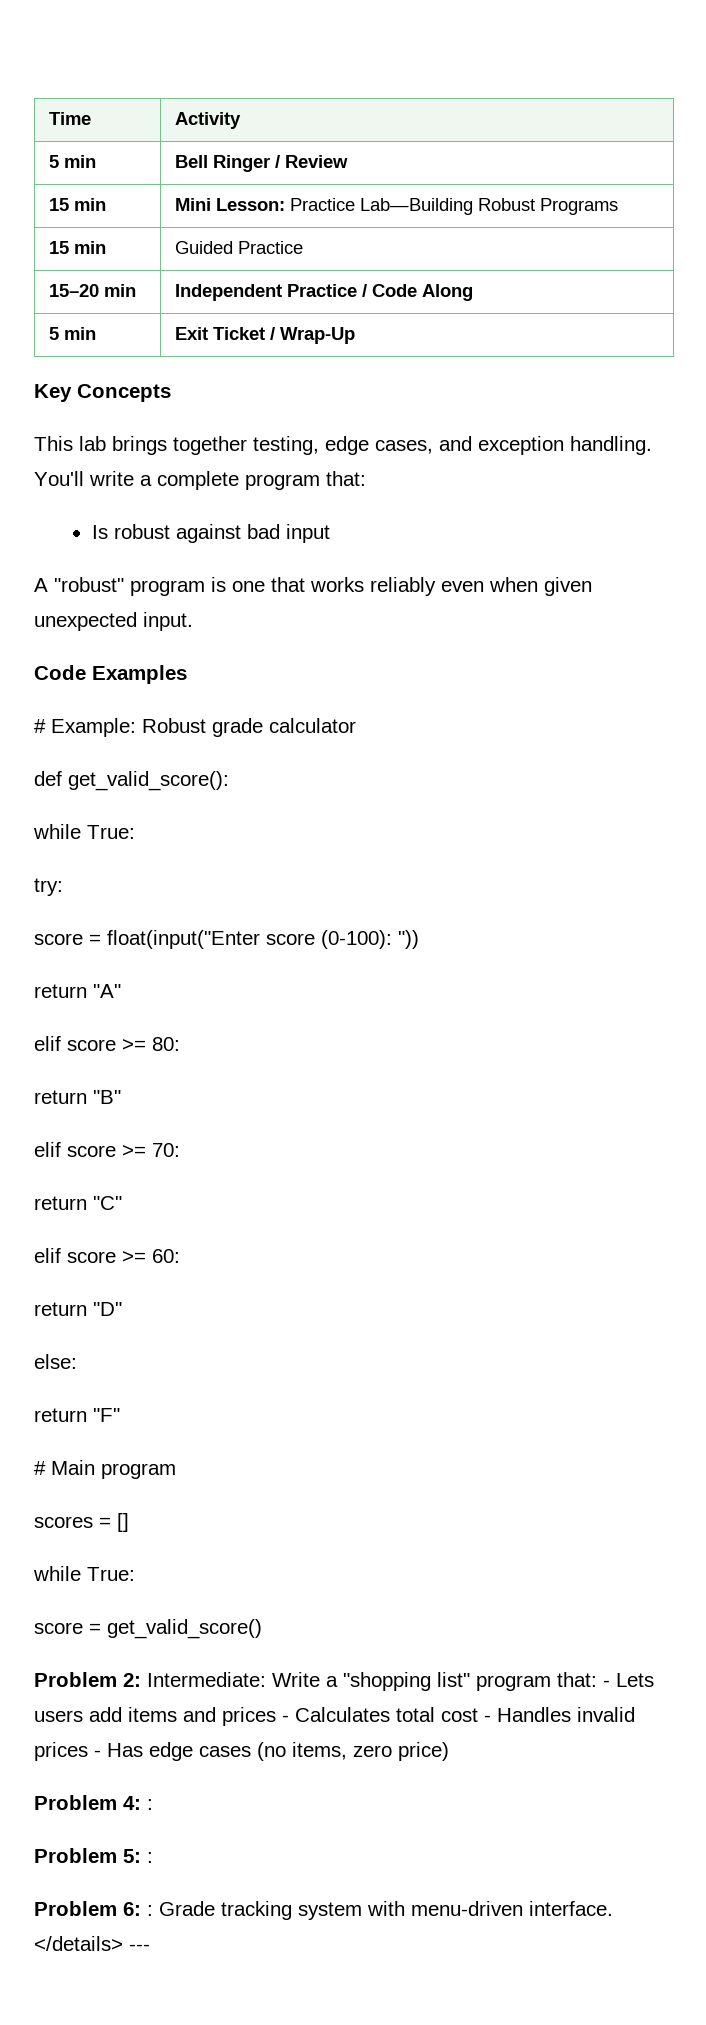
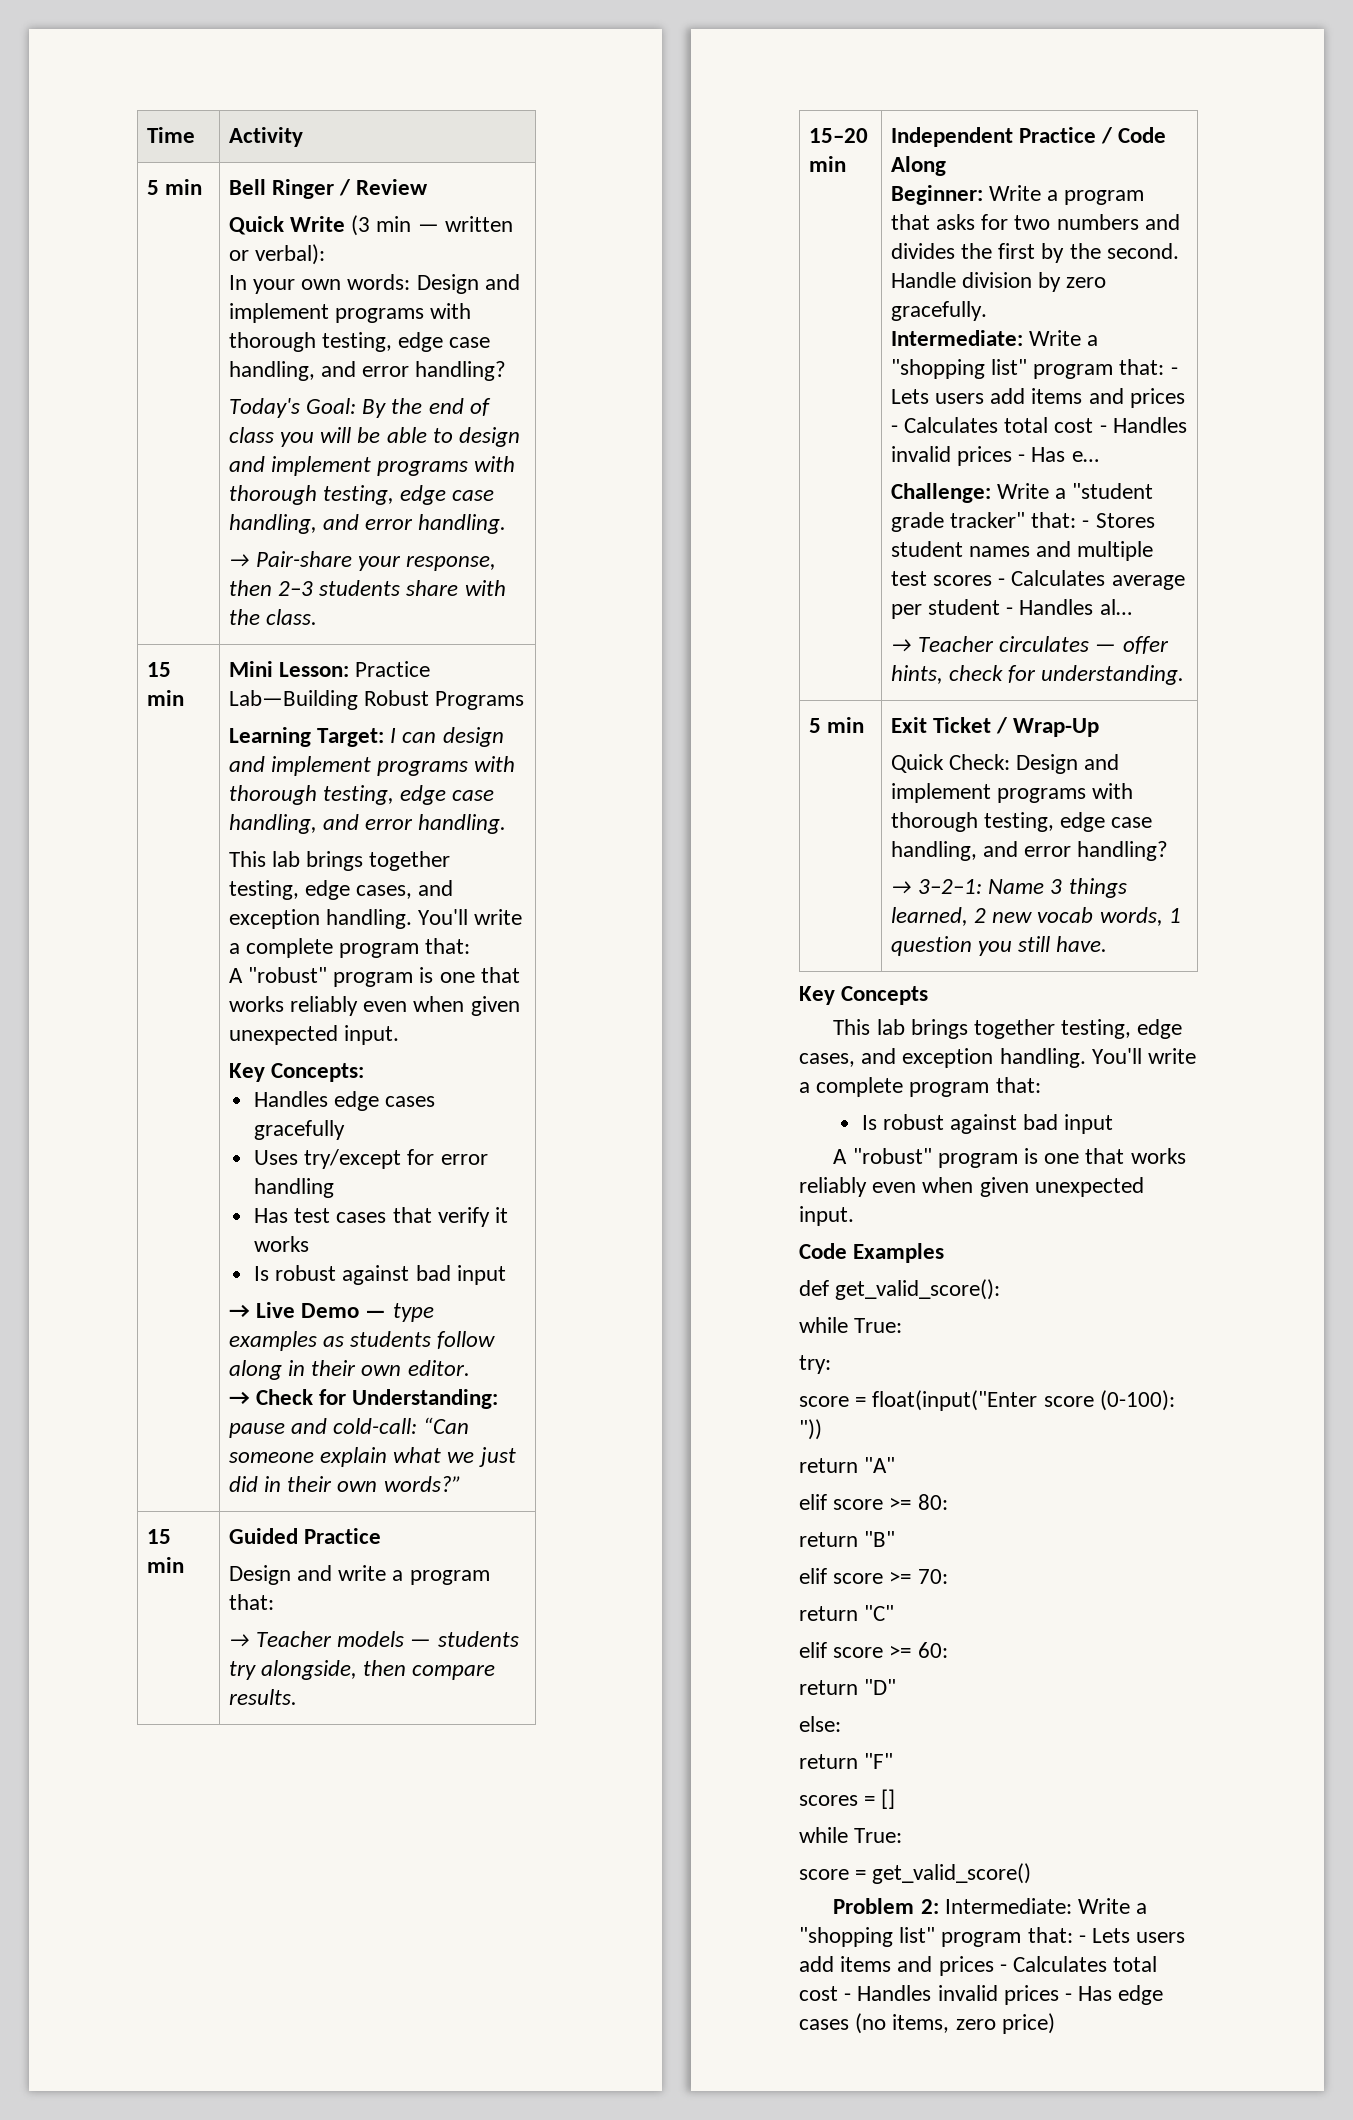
+ Quick Write (3 min — written or verbal):
+ In your own words: Design and implement programs with thorough testing, edge case handling, and error handling?
+ Today's Goal: By the end of class you will be able to design and implement programs with thorough testing, edge case handling, and error handling.
+ → Pair-share your response, then 2–3 students share with the class.
+ Learning Target: I can design and implement programs with thorough testing, edge case handling, and error handling.
+ This lab brings together testing, edge cases, and exception handling. You'll write a complete program that:
+ A "robust" program is one that works reliably even when given unexpected input.
+ Key Concepts:
+ Handles edge cases gracefully
+ Uses try/except for error handling
+ Has test cases that verify it works
+ Is robust against bad input
+ → Live Demo — type examples as students follow along in their own editor.
+ → Check for Understanding: pause and cold-call: “Can someone explain what we just did in their own words?”
  15 min | Guided Practice
+ Design and write a program that:
+ → Teacher models — students try alongside, then compare results.
+ Beginner: Write a program that asks for two numbers and divides the first by the second. Handle division by zero gracefully.
+ Intermediate: Write a "shopping list" program that: - Lets users add items and prices - Calculates total cost - Handles invalid prices - Has e…
+ Challenge: Write a "student grade tracker" that: - Stores student names and multiple test scores - Calculates average per student - Handles al…
+ → Teacher circulates — offer hints, check for understanding.
  5 min | Exit Ticket / Wrap-Up
+ Quick Check: Design and implement programs with thorough testing, edge case handling, and error handling?
+ → 3–2–1: Name 3 things learned, 2 new vocab words, 1 question you still have.
- # Example: Robust grade calculator
- # Main program
- Problem 4: :
- Problem 5: :
- Problem 6: : Grade tracking system with menu-driven interface. </details> ---

